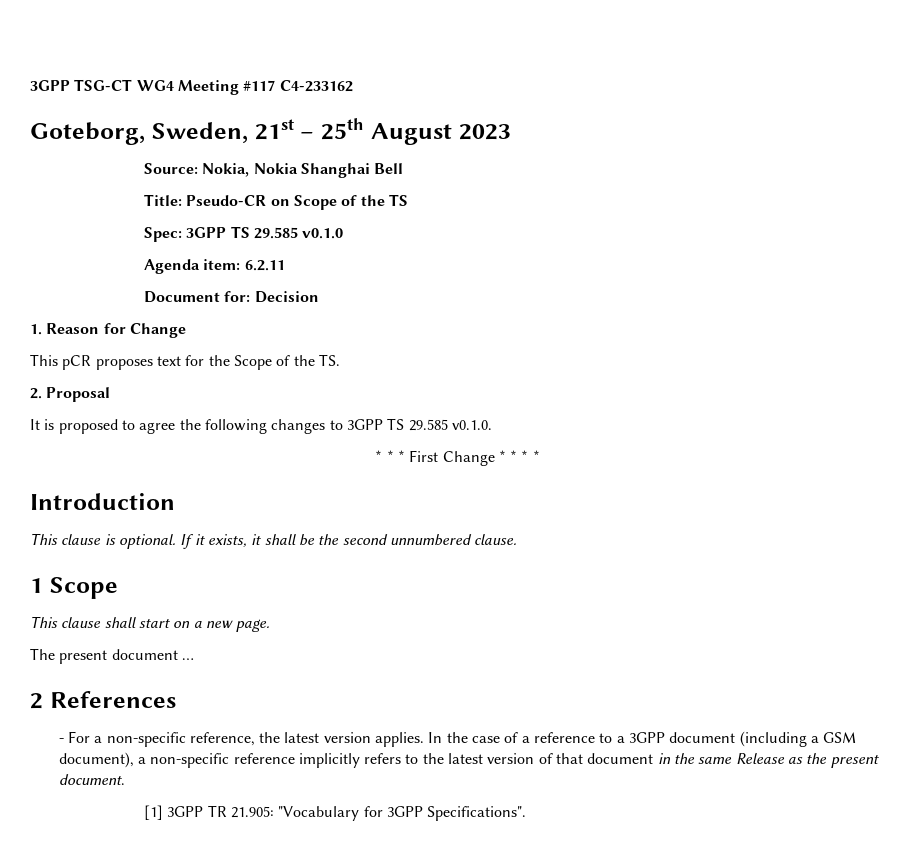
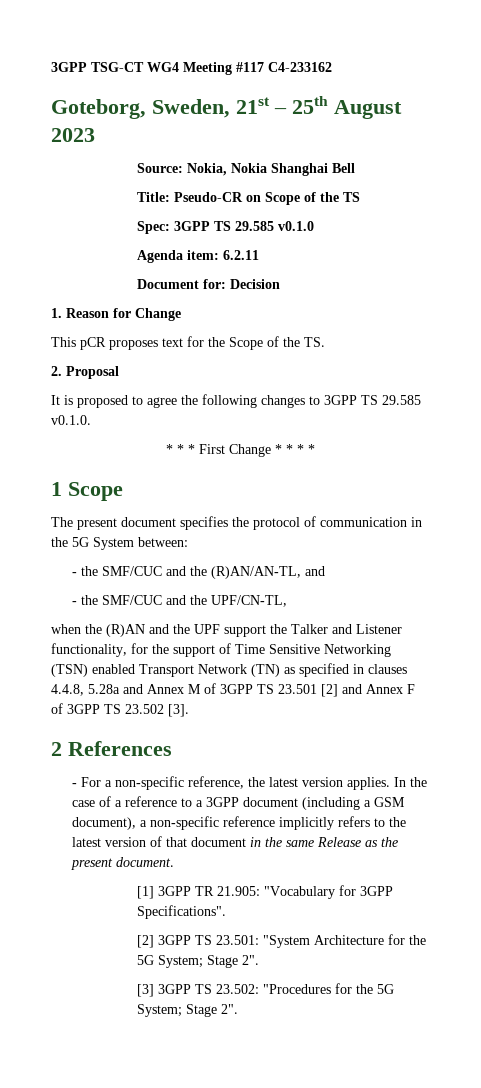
- Introduction
- This clause is optional. If it exists, it shall be the second unnumbered clause.
  1 Scope
- This clause shall start on a new page.
- The present document …
+ The present document specifies the protocol of communication in the 5G System between:
+ - the SMF/CUC and the (R)AN/AN-TL, and
+ - the SMF/CUC and the UPF/CN-TL,
+ when the (R)AN and the UPF support the Talker and Listener functionality, for the support of Time Sensitive Networking (TSN) enabled Transport Network (TN) as specified in clauses 4.4.8, 5.28a and Annex M of 3GPP TS 23.501 [2] and Annex F of 3GPP TS 23.502 [3].
+ [2] 3GPP TS 23.501: "System Architecture for the 5G System; Stage 2".
+ [3] 3GPP TS 23.502: "Procedures for the 5G System; Stage 2".

